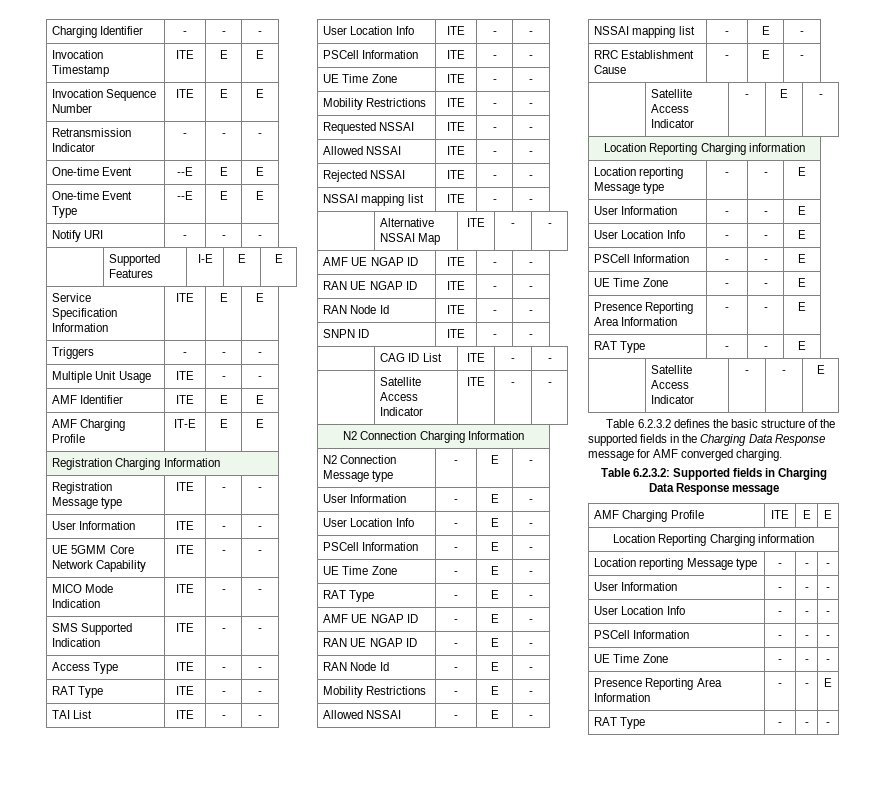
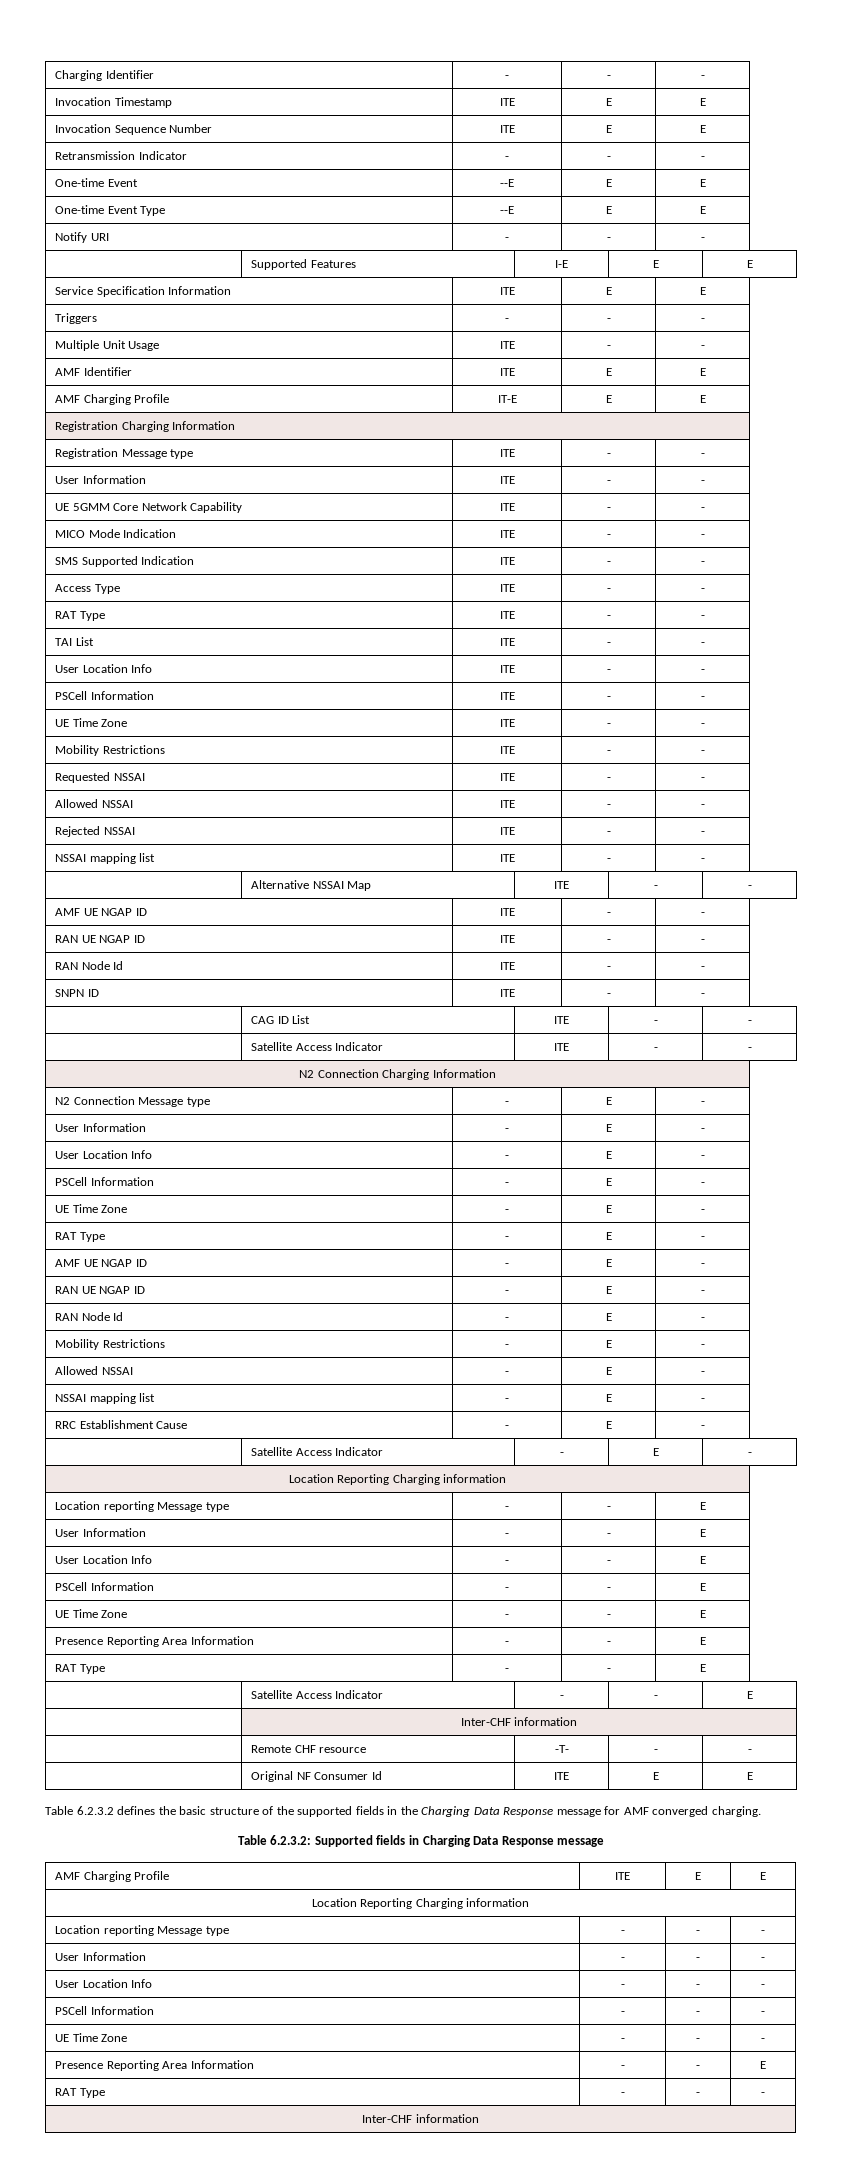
+ | Inter-CHF information
+ | Remote CHF resource | -T- | - | -
+ | Original NF Consumer Id | ITE | E | E
  RAT Type | - | - | -
+ Inter-CHF information

